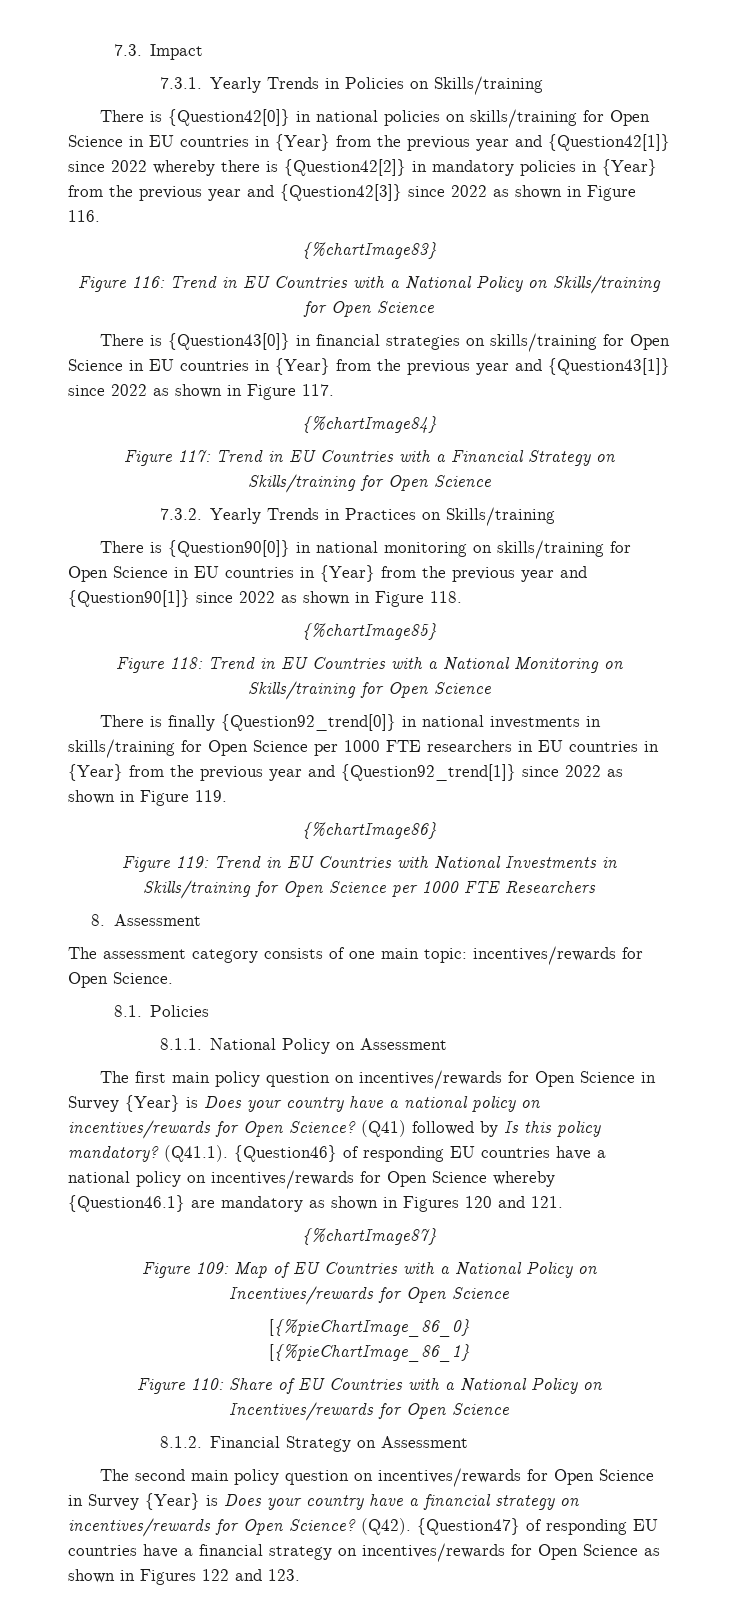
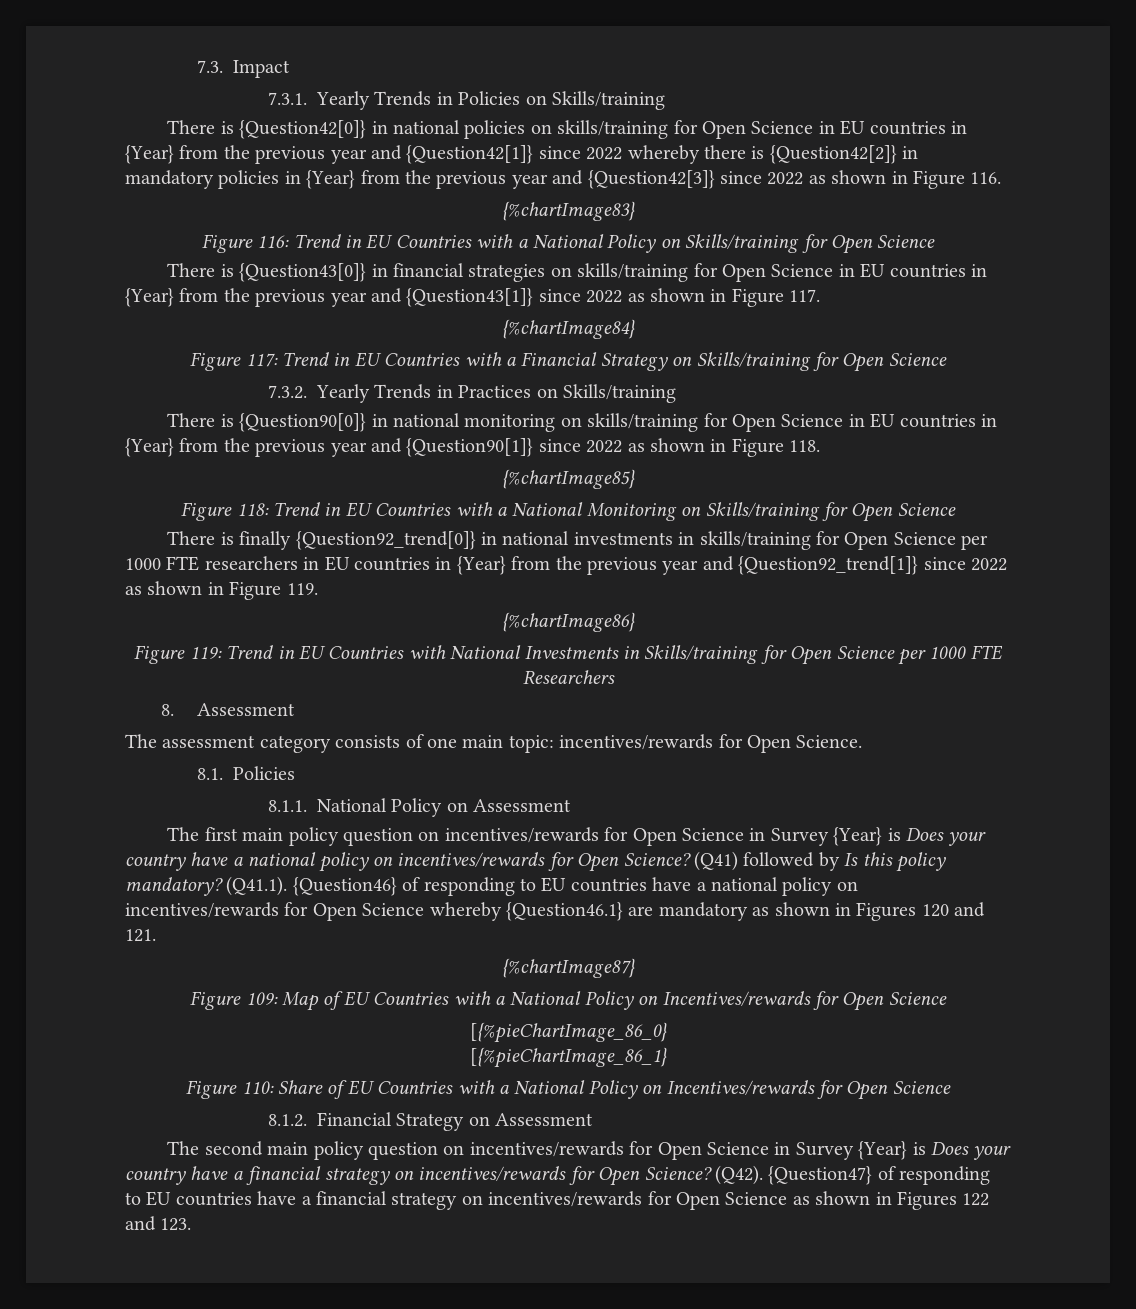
- (Q41.1). {Question46} of responding EU countries have a national policy on incentives/rewards for Open Science whereby {Question46.1} are mandatory as shown in Figures 120 and 121.
+ (Q41.1). {Question46} of responding to EU countries have a national policy on incentives/rewards for Open Science whereby {Question46.1} are mandatory as shown in Figures 120 and 121.
- {Question47} of responding EU countries have a financial strategy on incentives/rewards for Open Science as shown in Figures 122 and 123.
+ {Question47} of responding to EU countries have a financial strategy on incentives/rewards for Open Science as shown in Figures 122 and 123.

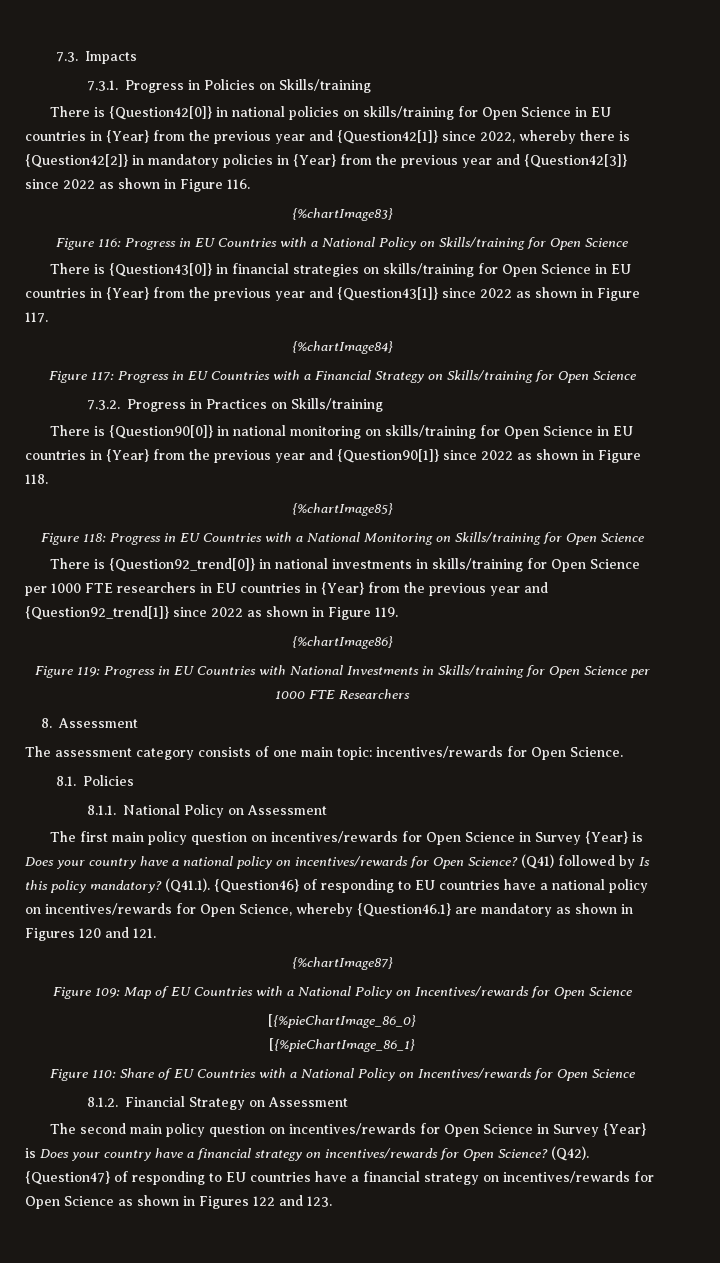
- 7.3. Impact
+ 7.3. Impacts
- 7.3.1. Yearly Trends in Policies on Skills/training
+ 7.3.1. Progress in Policies on Skills/training
- There is {Question42[0]} in national policies on skills/training for Open Science in EU countries in {Year} from the previous year and {Question42[1]} since 2022 whereby there is {Question42[2]} in mandatory policies in {Year} from the previous year and {Question42[3]} since 2022 as shown in Figure 116.
+ There is {Question42[0]} in national policies on skills/training for Open Science in EU countries in {Year} from the previous year and {Question42[1]} since 2022, whereby there is {Question42[2]} in mandatory policies in {Year} from the previous year and {Question42[3]} since 2022 as shown in Figure 116.
- Figure 116: Trend in EU Countries with a National Policy on Skills/training for Open Science
+ Figure 116: Progress in EU Countries with a National Policy on Skills/training for Open Science
- Figure 117: Trend in EU Countries with a Financial Strategy on Skills/training for Open Science
+ Figure 117: Progress in EU Countries with a Financial Strategy on Skills/training for Open Science
- 7.3.2. Yearly Trends in Practices on Skills/training
+ 7.3.2. Progress in Practices on Skills/training
- Figure 118: Trend in EU Countries with a National Monitoring on Skills/training for Open Science
+ Figure 118: Progress in EU Countries with a National Monitoring on Skills/training for Open Science
- There is finally {Question92_trend[0]} in national investments in skills/training for Open Science per 1000 FTE researchers in EU countries in {Year} from the previous year and {Question92_trend[1]} since 2022 as shown in Figure 119.
+ There is {Question92_trend[0]} in national investments in skills/training for Open Science per 1000 FTE researchers in EU countries in {Year} from the previous year and {Question92_trend[1]} since 2022 as shown in Figure 119.
- Figure 119: Trend in EU Countries with National Investments in Skills/training for Open Science per 1000 FTE Researchers
+ Figure 119: Progress in EU Countries with National Investments in Skills/training for Open Science per 1000 FTE Researchers
- (Q41.1). {Question46} of responding to EU countries have a national policy on incentives/rewards for Open Science whereby {Question46.1} are mandatory as shown in Figures 120 and 121.
+ (Q41.1). {Question46} of responding to EU countries have a national policy on incentives/rewards for Open Science, whereby {Question46.1} are mandatory as shown in Figures 120 and 121.

